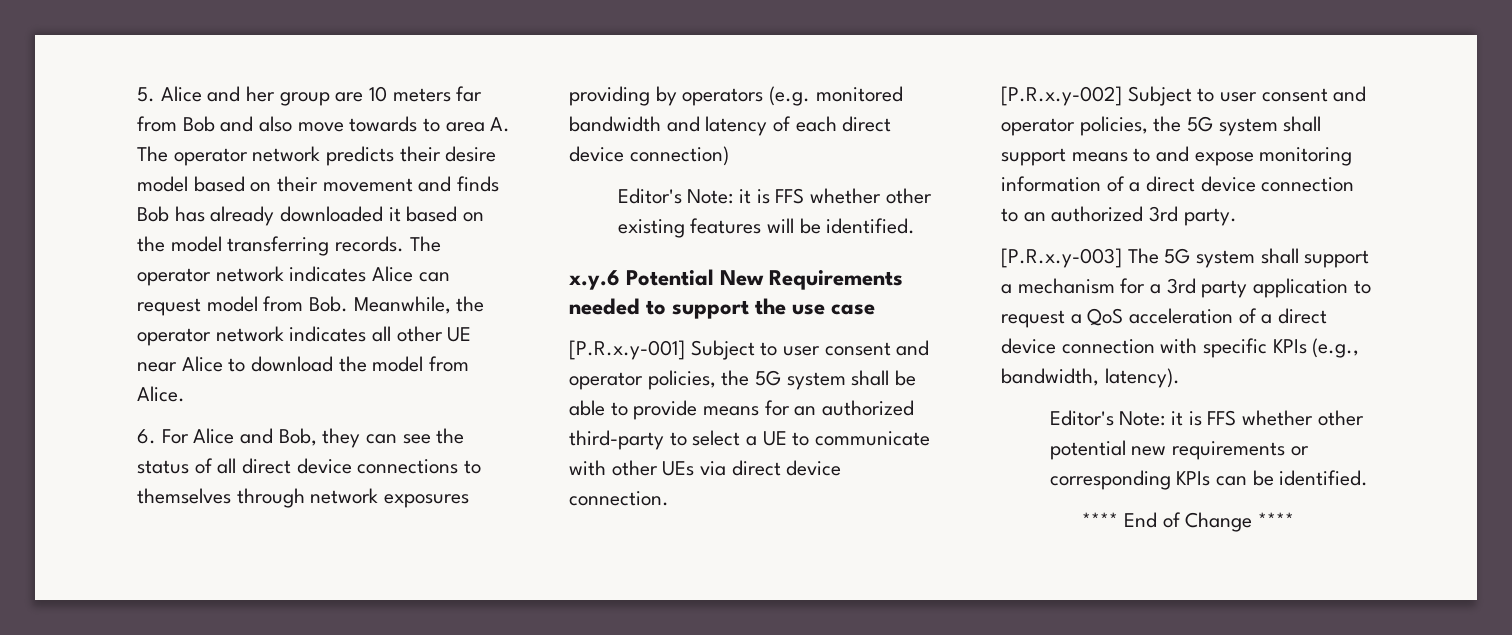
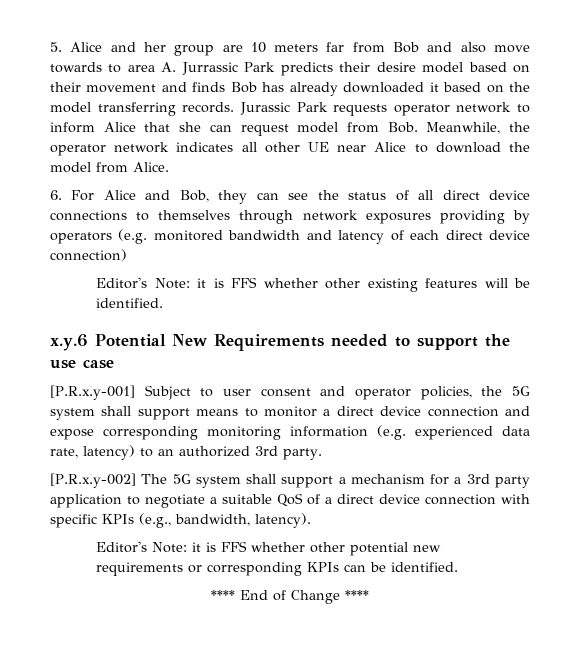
- 5. Alice and her group are 10 meters far from Bob and also move towards to area A. The operator network predicts their desire model based on their movement and finds Bob has already downloaded it based on the model transferring records.
+ 5. Alice and her group are 10 meters far from Bob and also move towards to area A. Jurrassic Park predicts their desire model based on their movement and finds Bob has already downloaded it based on the model transferring records.
- The operator network indicates Alice can request model from Bob. Meanwhile, the operator network indicates all other UE near Alice to download the model from Alice.
+ Jurassic Park requests operator network to inform Alice that she can request model from Bob. Meanwhile, the operator network indicates all other UE near Alice to download the model from Alice.
- [P.R.x.y-001] Subject to user consent and operator policies, the 5G system shall be able to provide means for an authorized third-party to select a UE to communicate with other UEs via direct device connection.
- [P.R.x.y-002] Subject to user consent and operator policies, the 5G system shall support means to and expose monitoring information of a direct device connection to an authorized 3rd party.
+ [P.R.x.y-001] Subject to user consent and operator policies, the 5G system shall support means to monitor a direct device connection and expose corresponding monitoring information (e.g. experienced data rate, latency) to an authorized 3rd party.
- [P.R.x.y-003] The 5G system shall support a mechanism for a 3rd party application to request a QoS acceleration of a direct device connection with specific KPIs (e.g., bandwidth, latency).
+ [P.R.x.y-002] The 5G system shall support a mechanism for a 3rd party application to negotiate a suitable QoS of a direct device connection with specific KPIs (e.g., bandwidth, latency).

